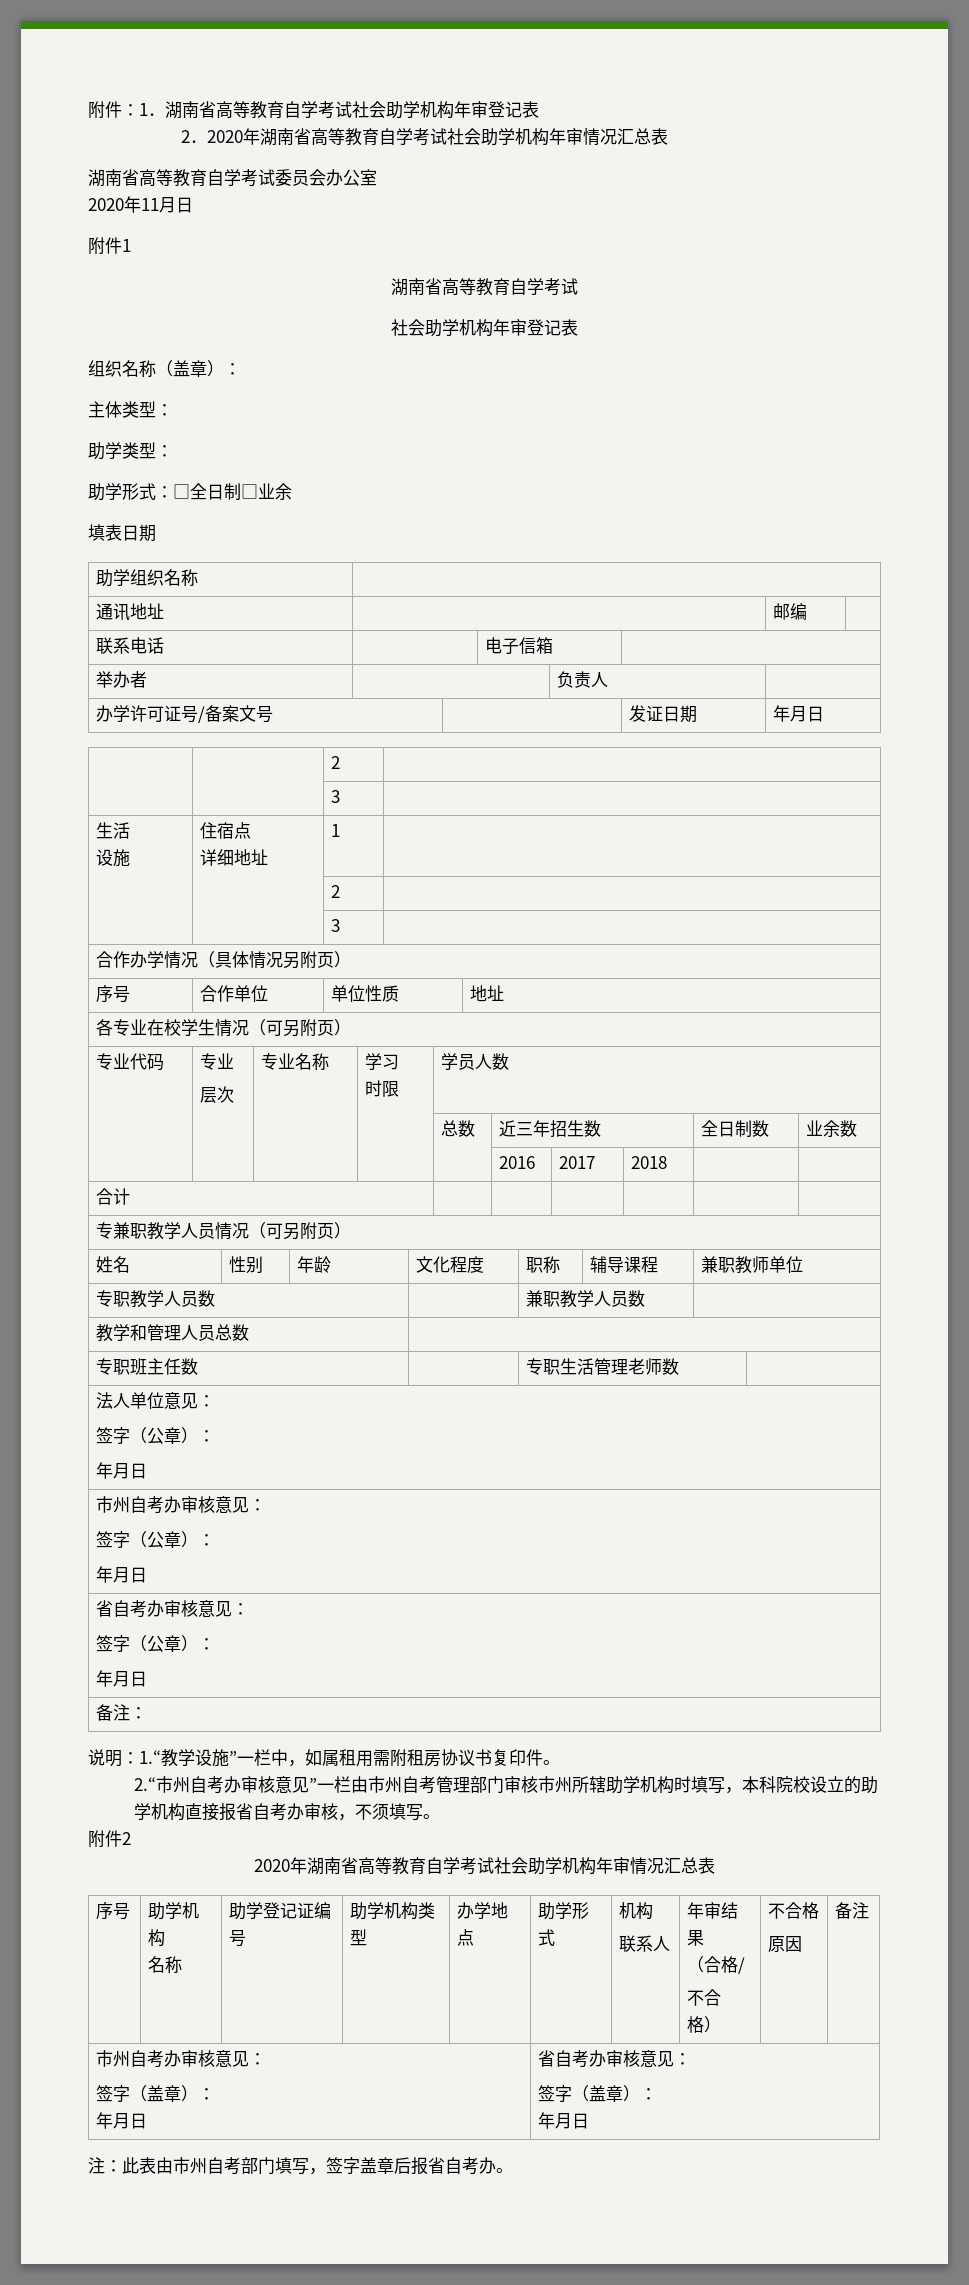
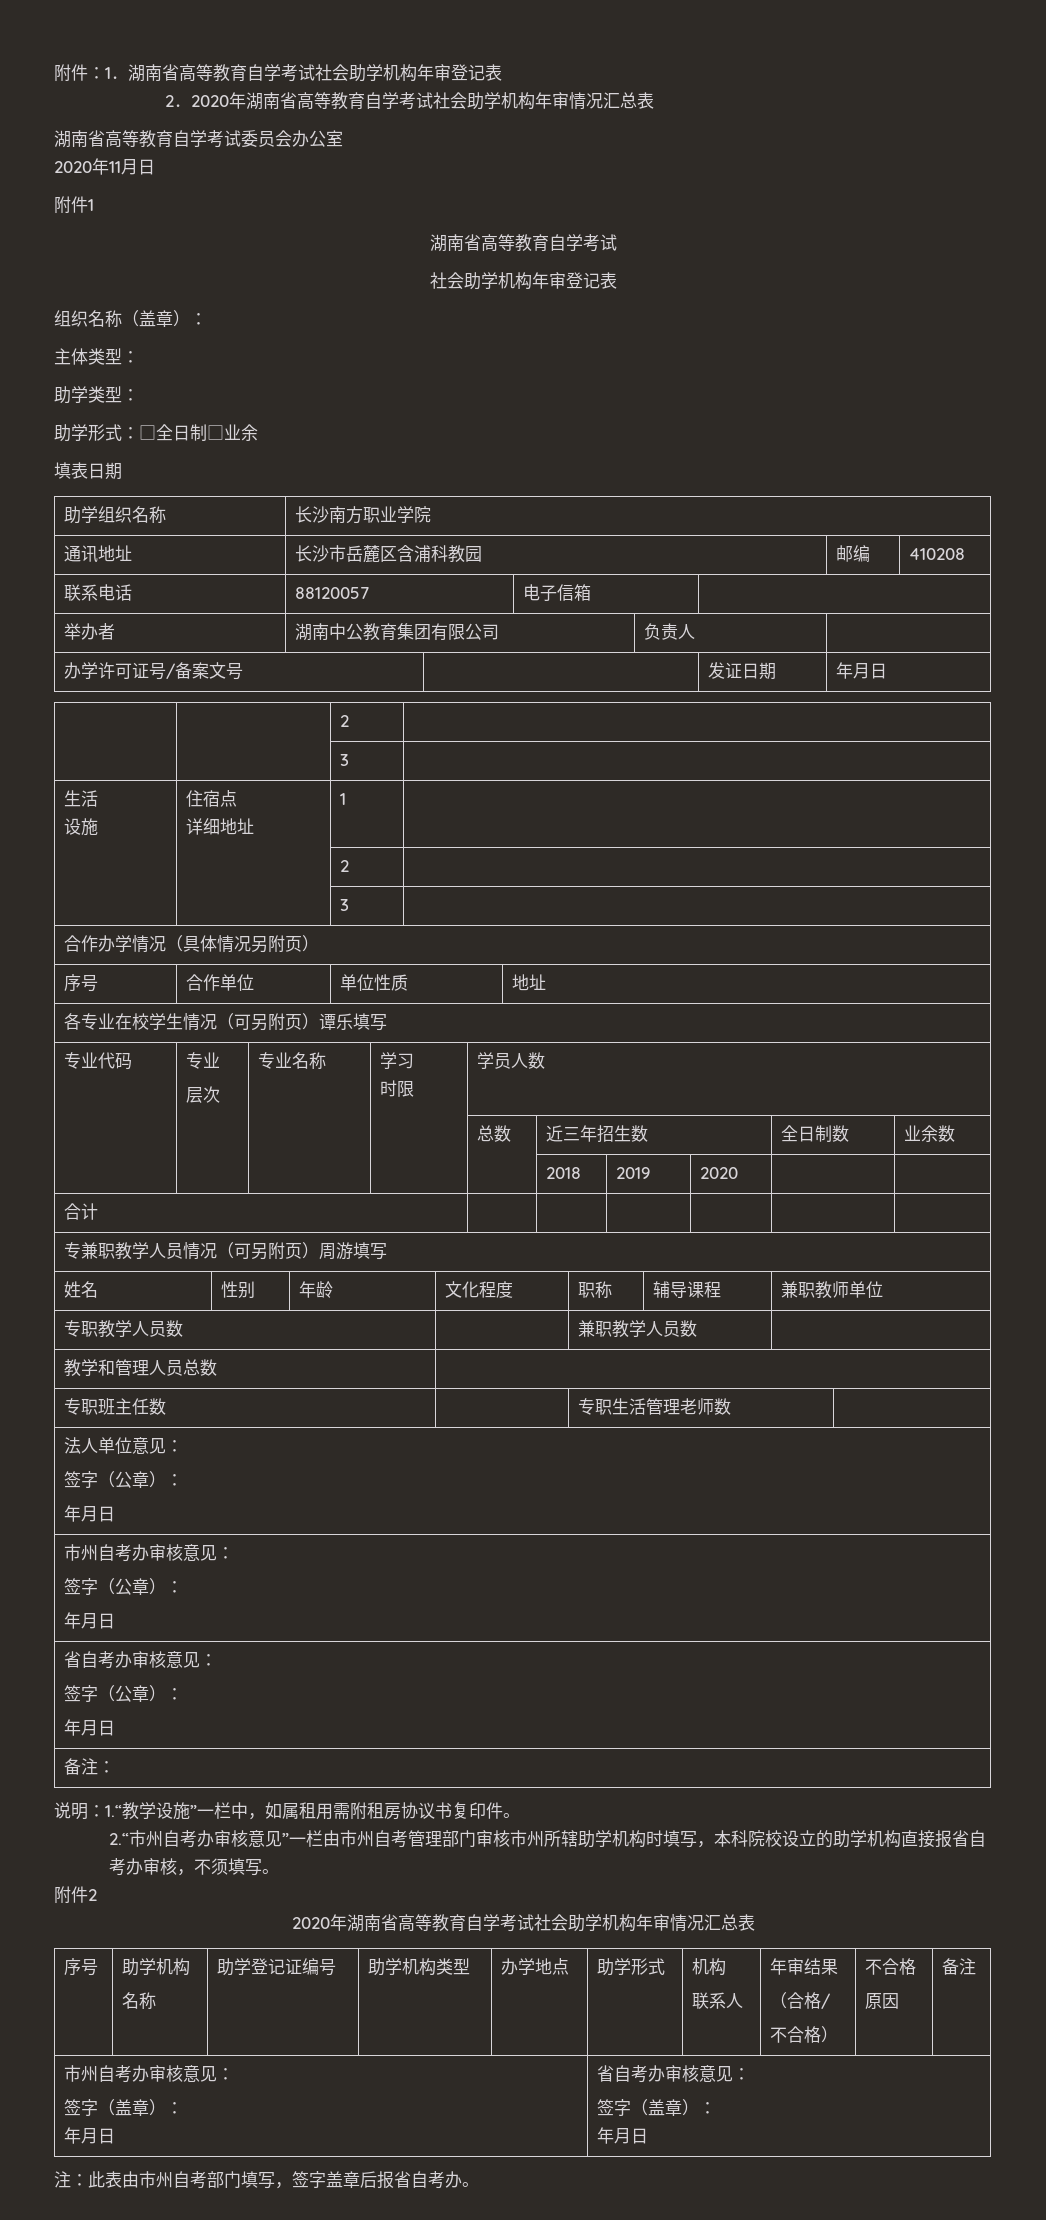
- 助学组织名称 |
- 通讯地址 | | 邮编 |
+ 助学组织名称 | 长沙南方职业学院
+ 通讯地址 | 长沙市岳麓区含浦科教园 | 邮编 | 410208
- 联系电话 | | 电子信箱 |
+ 联系电话 | 88120057 | 电子信箱 |
- 举办者 | | 负责人 |
+ 举办者 | 湖南中公教育集团有限公司 | 负责人 |
- 各专业在校学生情况（可另附页）
+ 各专业在校学生情况（可另附页）谭乐填写
- | | | | | 2016 | 2017 | 2018 | |
+ | | | | | 2018 | 2019 | 2020 | |
- 专兼职教学人员情况（可另附页）
+ 专兼职教学人员情况（可另附页）周游填写

